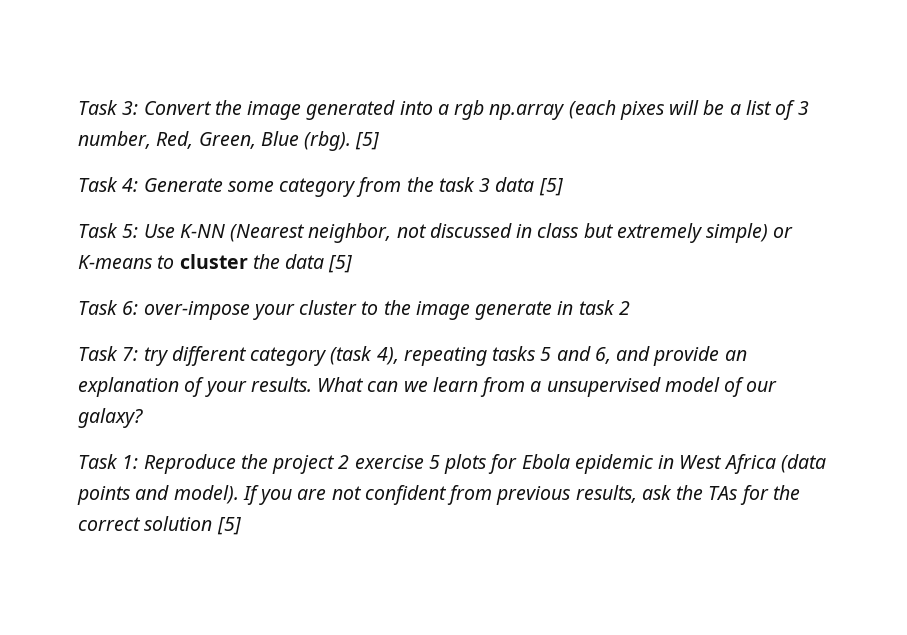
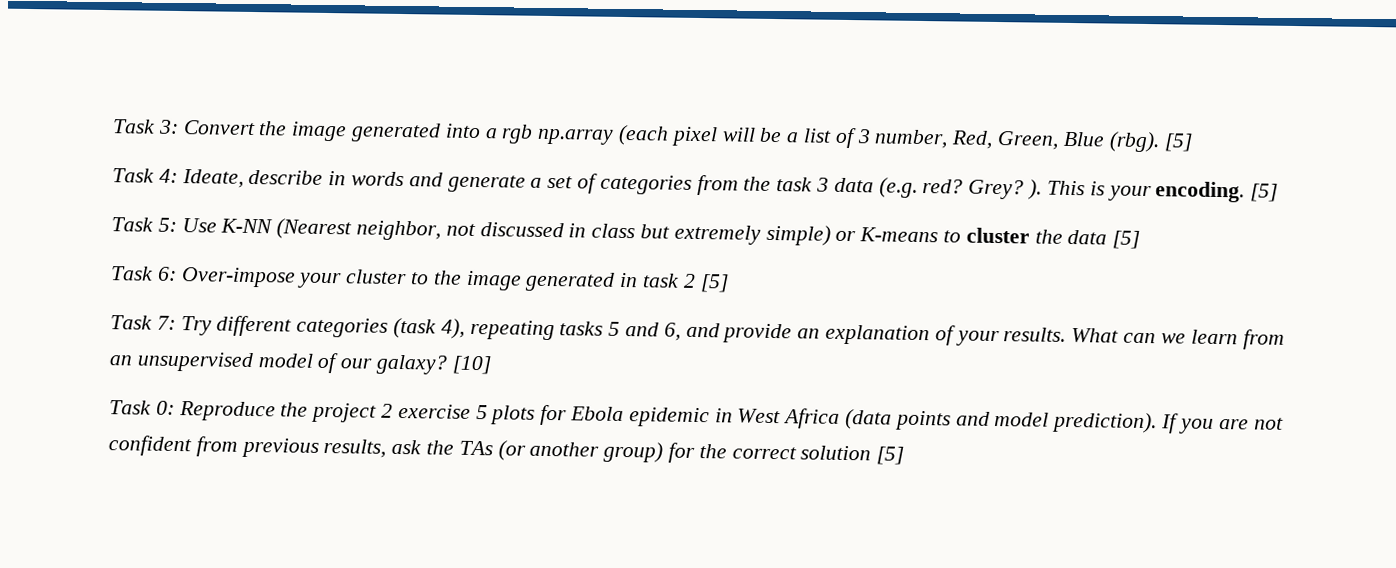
- Task 3: Convert the image generated into a rgb np.array (each pixes will be a list of 3 number, Red, Green, Blue (rbg).
+ Task 3: Convert the image generated into a rgb np.array (each pixel will be a list of 3 number, Red, Green, Blue (rbg).
- Task 4: Generate some category from the task 3 data [5]
+ Task 4: Ideate, describe in words and generate a set of categories from the task 3 data (e.g. red? Grey? ). This is your encoding. [5]
- Task 6: over-impose your cluster to the image generate in task 2
+ Task 6: Over-impose your cluster to the image generated in task 2 [5]
- Task 7: try different category (task 4), repeating tasks 5 and 6, and provide an explanation of your results.
+ Task 7: Try different categories (task 4), repeating tasks 5 and 6, and provide an explanation of your results.
- What can we learn from a unsupervised model of our galaxy?
- Task 1: Reproduce the project 2 exercise 5 plots for Ebola epidemic in West Africa (data points and model).
+ What can we learn from an unsupervised model of our galaxy? [10]
+ Task 0: Reproduce the project 2 exercise 5 plots for Ebola epidemic in West Africa (data points and model prediction).
- If you are not confident from previous results, ask the TAs for the correct solution [5]
+ If you are not confident from previous results, ask the TAs (or another group) for the correct solution [5]

